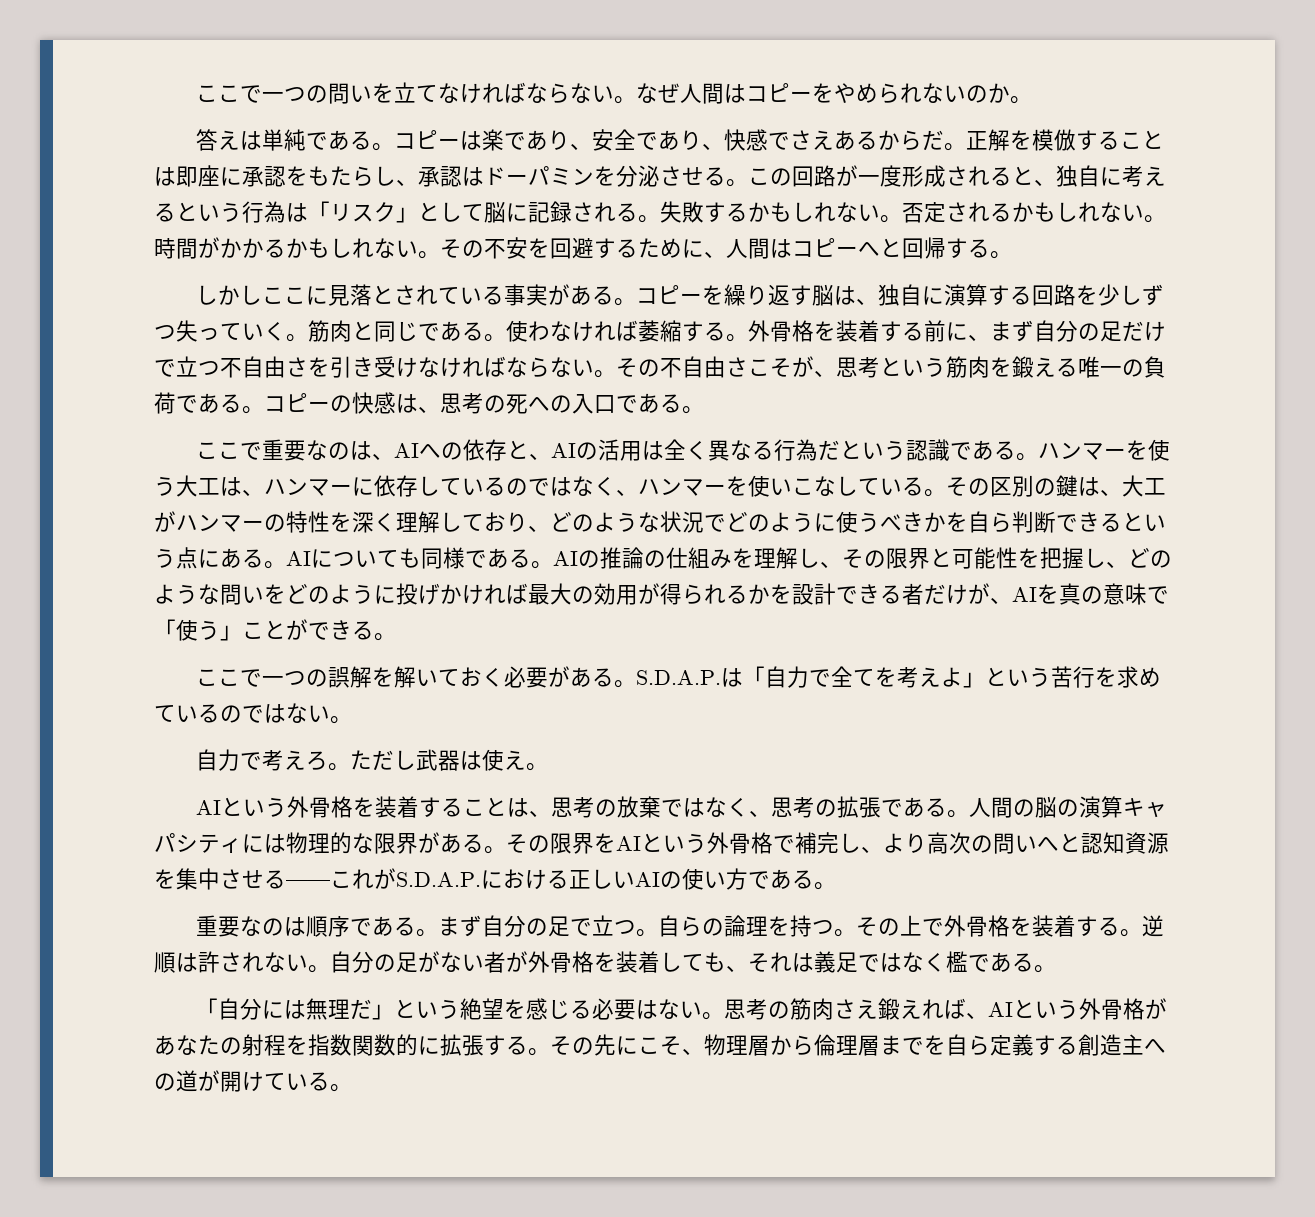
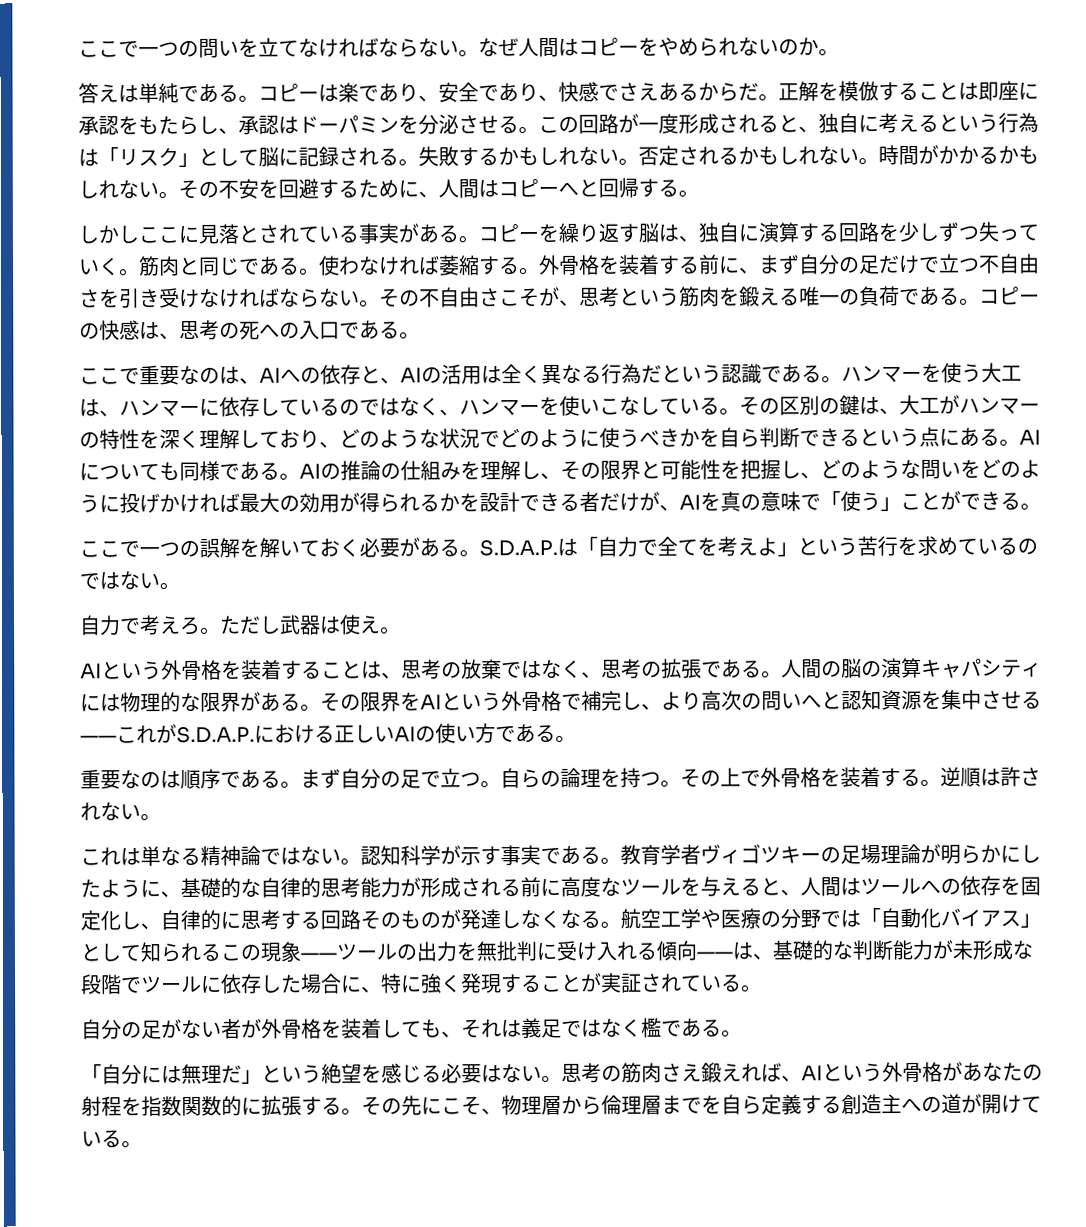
- 逆順は許されない。自分の足がない者が外骨格を装着しても、それは義足ではなく檻である。
+ 逆順は許されない。
+ これは単なる精神論ではない。認知科学が示す事実である。教育学者ヴィゴツキーの足場理論が明らかにしたように、基礎的な自律的思考能力が形成される前に高度なツールを与えると、人間はツールへの依存を固定化し、自律的に思考する回路そのものが発達しなくなる。航空工学や医療の分野では「自動化バイアス」として知られるこの現象——ツールの出力を無批判に受け入れる傾向——は、基礎的な判断能力が未形成な段階でツールに依存した場合に、特に強く発現することが実証されている。
+ 自分の足がない者が外骨格を装着しても、それは義足ではなく檻である。

